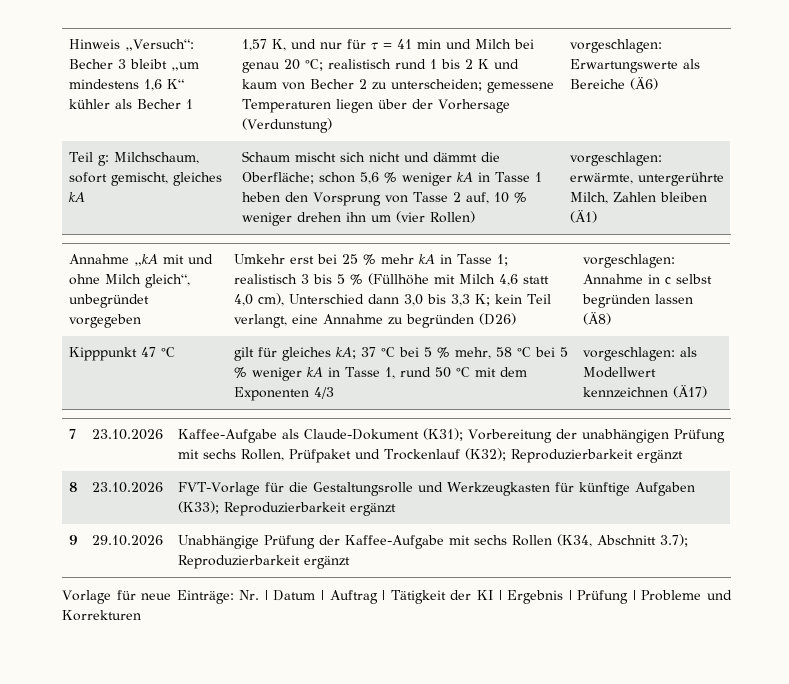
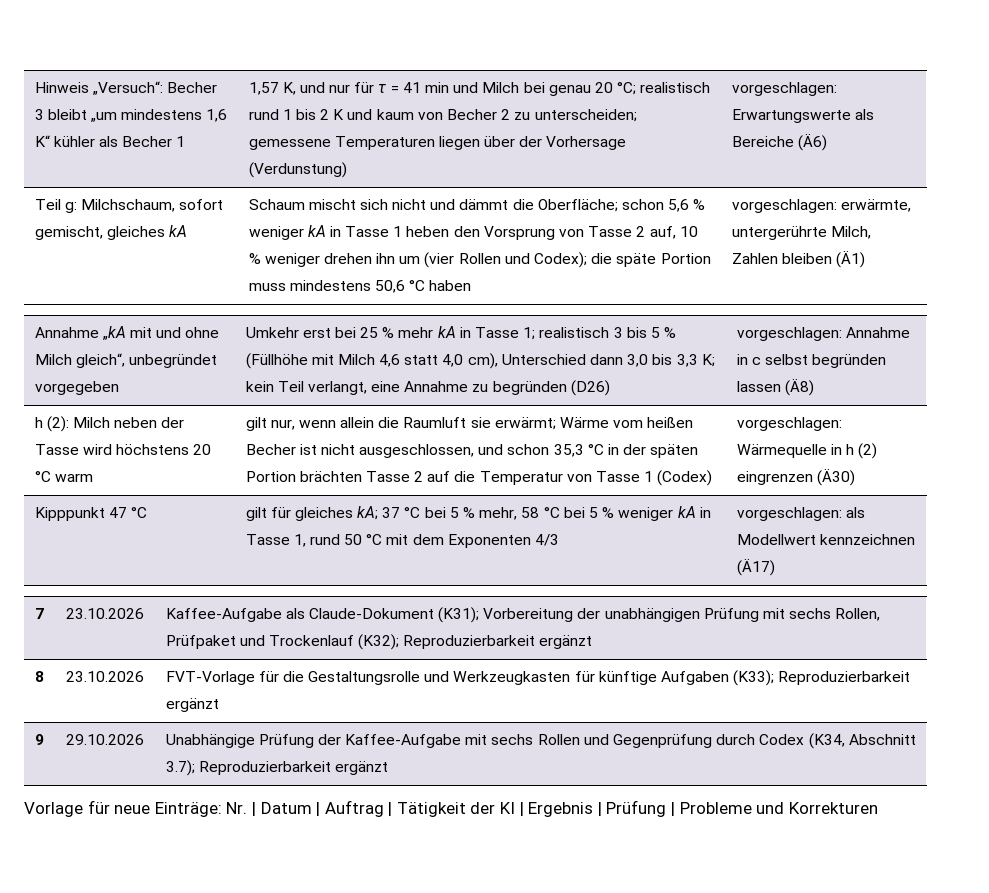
- Schaum mischt sich nicht und dämmt die Oberfläche; schon 5,6 % weniger kA in Tasse 1 heben den Vorsprung von Tasse 2 auf, 10 % weniger drehen ihn um (vier Rollen)
+ Schaum mischt sich nicht und dämmt die Oberfläche; schon 5,6 % weniger kA in Tasse 1 heben den Vorsprung von Tasse 2 auf, 10 % weniger drehen ihn um (vier Rollen und Codex); die späte Portion muss mindestens 50,6 °C haben
+ h (2): Milch neben der Tasse wird höchstens 20 °C warm | gilt nur, wenn allein die Raumluft sie erwärmt; Wärme vom heißen Becher ist nicht ausgeschlossen, und schon 35,3 °C in der späten Portion brächten Tasse 2 auf die Temperatur von Tasse 1 (Codex) | vorgeschlagen: Wärmequelle in h (2) eingrenzen (Ä30)
- 9 | 29.10.2026 | Unabhängige Prüfung der Kaffee-Aufgabe mit sechs Rollen (K34, Abschnitt 3.7); Reproduzierbarkeit ergänzt
+ 9 | 29.10.2026 | Unabhängige Prüfung der Kaffee-Aufgabe mit sechs Rollen und Gegenprüfung durch Codex (K34, Abschnitt 3.7); Reproduzierbarkeit ergänzt

